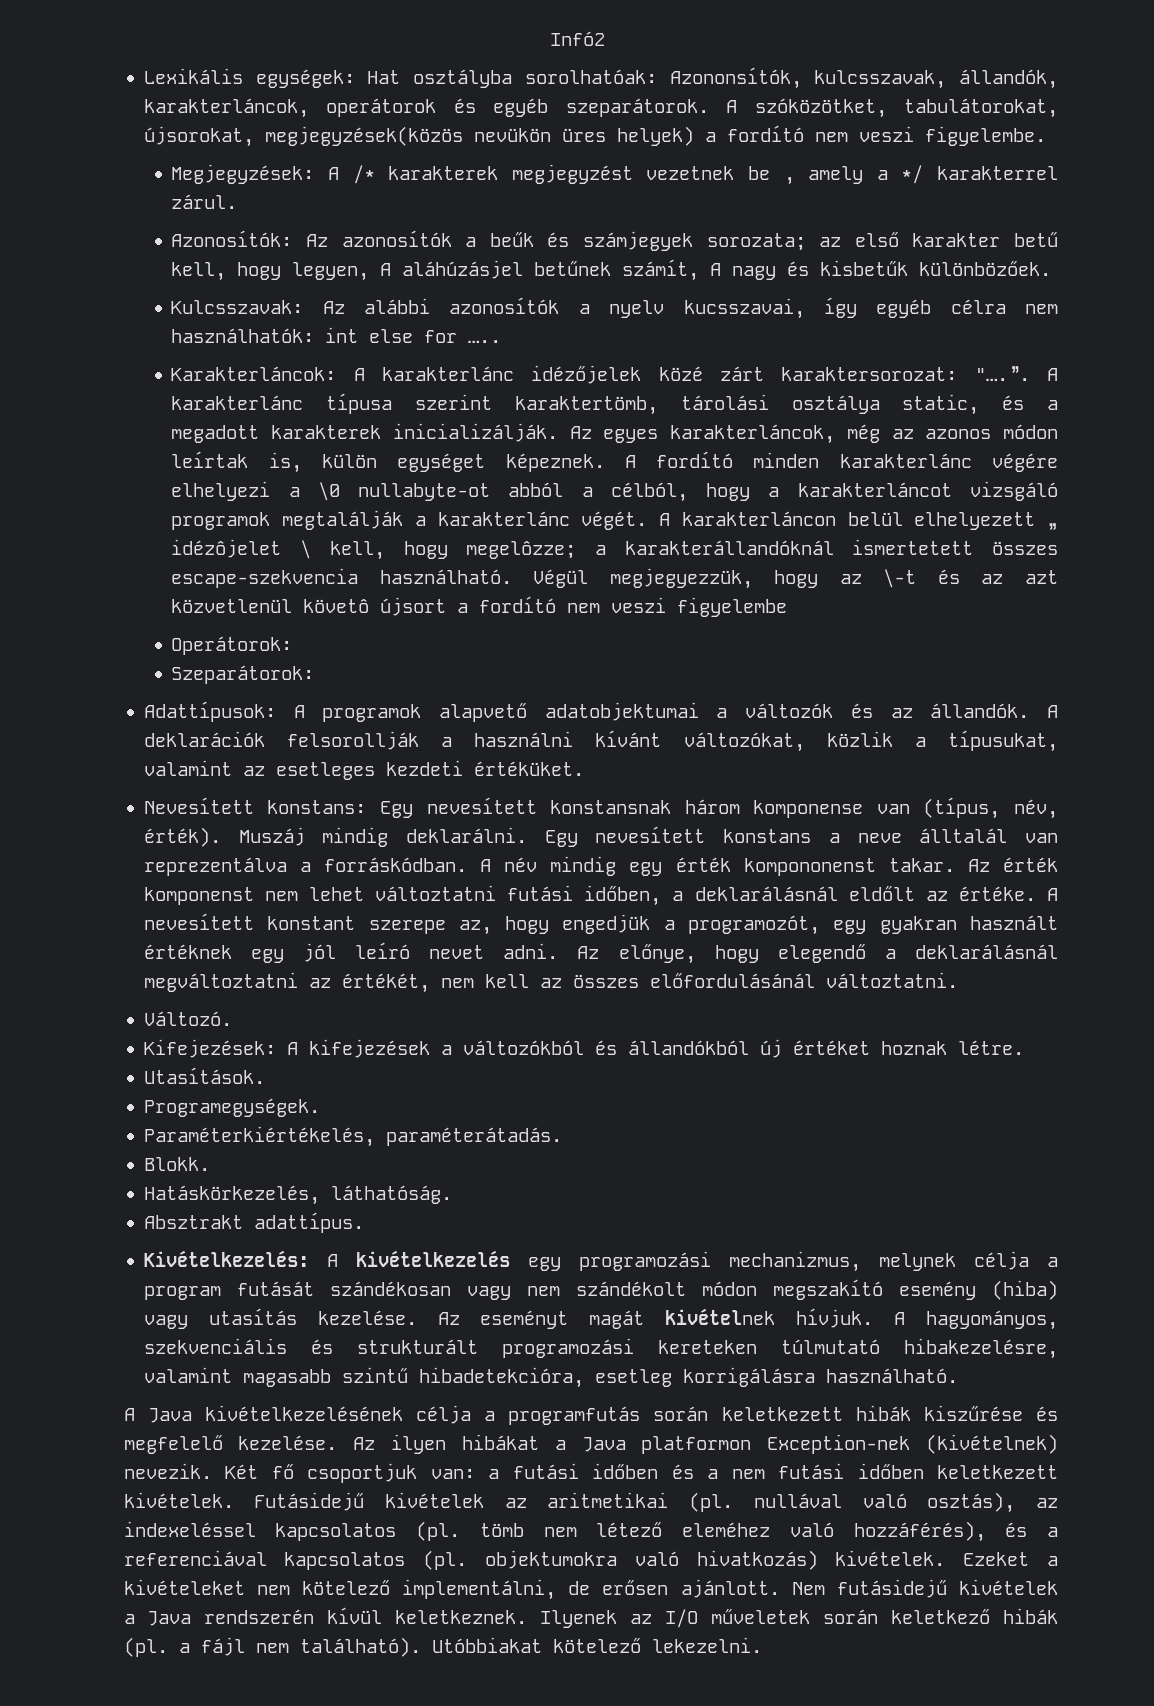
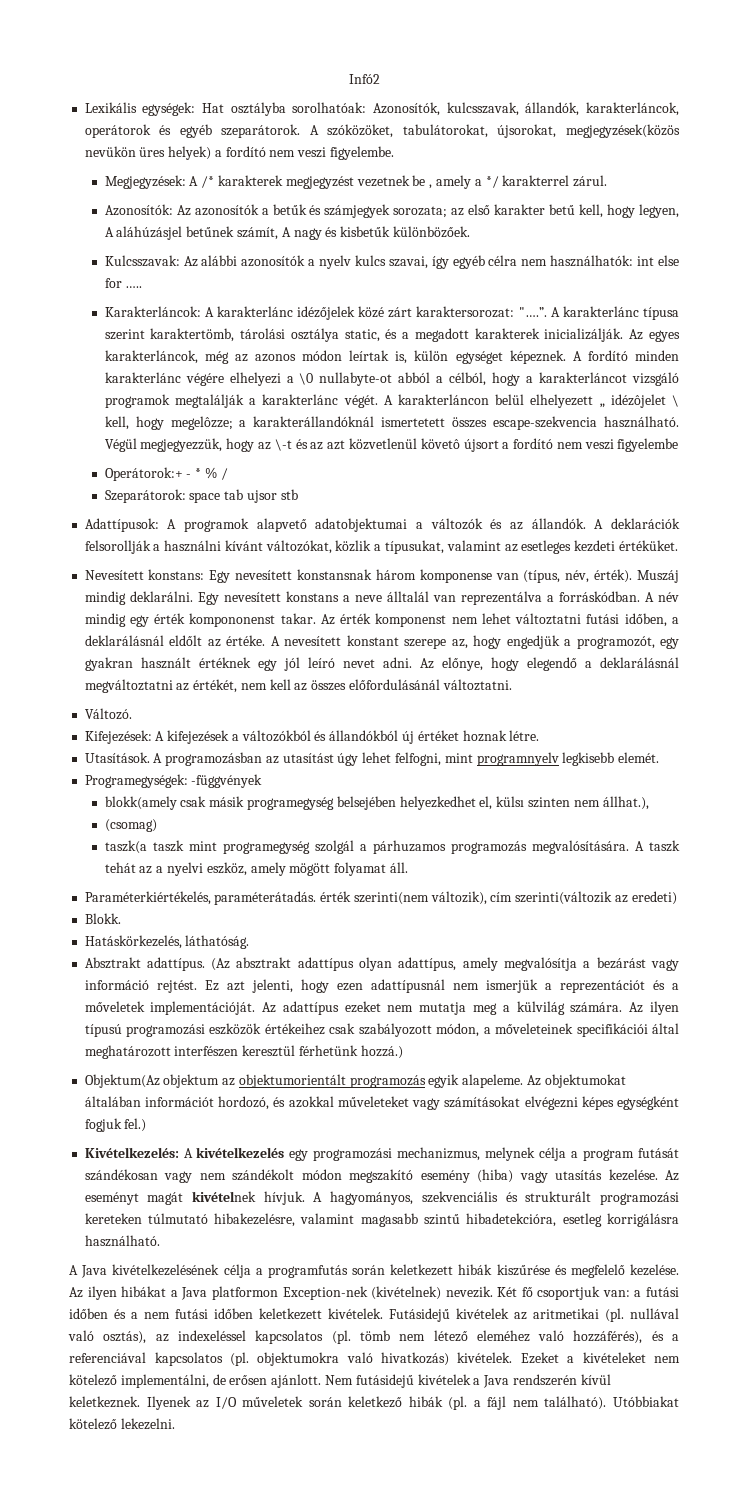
- Lexikális egységek: Hat osztályba sorolhatóak: Azononsítók, kulcsszavak, állandók, karakterláncok, operátorok és egyéb szeparátorok.
+ Lexikális egységek: Hat osztályba sorolhatóak: Azonosítók, kulcsszavak, állandók, karakterláncok, operátorok és egyéb szeparátorok.
- A szóközötket, tabulátorokat, újsorokat, megjegyzések(közös nevükön üres helyek) a fordító nem veszi figyelembe.
+ A szóközöket, tabulátorokat, újsorokat, megjegyzések(közös nevükön üres helyek) a fordító nem veszi figyelembe.
- Azonosítók: Az azonosítók a beűk és számjegyek sorozata; az első karakter betű kell, hogy legyen, A aláhúzásjel betűnek számít, A nagy és kisbetűk különbözőek.
+ Azonosítók: Az azonosítók a betűk és számjegyek sorozata; az első karakter betű kell, hogy legyen, A aláhúzásjel betűnek számít, A nagy és kisbetűk különbözőek.
- Kulcsszavak: Az alábbi azonosítók a nyelv kucsszavai, így egyéb célra nem használhatók: int else for …..
+ Kulcsszavak: Az alábbi azonosítók a nyelv kulcs szavai, így egyéb célra nem használhatók: int else for …..
- Operátorok:
- Szeparátorok:
+ Operátorok:+ - * % /
+ Szeparátorok: space tab ujsor stb
- Utasítások.
- Programegységek.
- Paraméterkiértékelés, paraméterátadás.
+ Utasítások. A programozásban az utasítást úgy lehet felfogni, mint programnyelv legkisebb elemét.
+ Programegységek: -függvények
+ blokk(amely csak másik programegység belsejében helyezkedhet el, külsı szinten nem állhat.),
+ (csomag)
+ taszk(a taszk mint programegység szolgál a párhuzamos programozás megvalósítására. A taszk tehát az a nyelvi eszköz, amely mögött folyamat áll.
+ Paraméterkiértékelés, paraméterátadás. érték szerinti(nem változik), cím szerinti(változik az eredeti)
+ (Az absztrakt adattípus olyan adattípus, amely megvalósítja a bezárást vagy információ rejtést. Ez azt jelenti, hogy ezen adattípusnál nem ismerjük a reprezentációt és a mőveletek implementációját. Az adattípus ezeket nem mutatja meg a külvilág számára. Az ilyen típusú programozási eszközök értékeihez csak szabályozott módon, a mőveleteinek specifikációi által meghatározott interfészen keresztül férhetünk hozzá.)
+ Objektum(Az objektum az objektumorientált programozás egyik alapeleme. Az objektumokat általában információt hordozó, és azokkal műveleteket vagy számításokat elvégezni képes egységként fogjuk fel.)

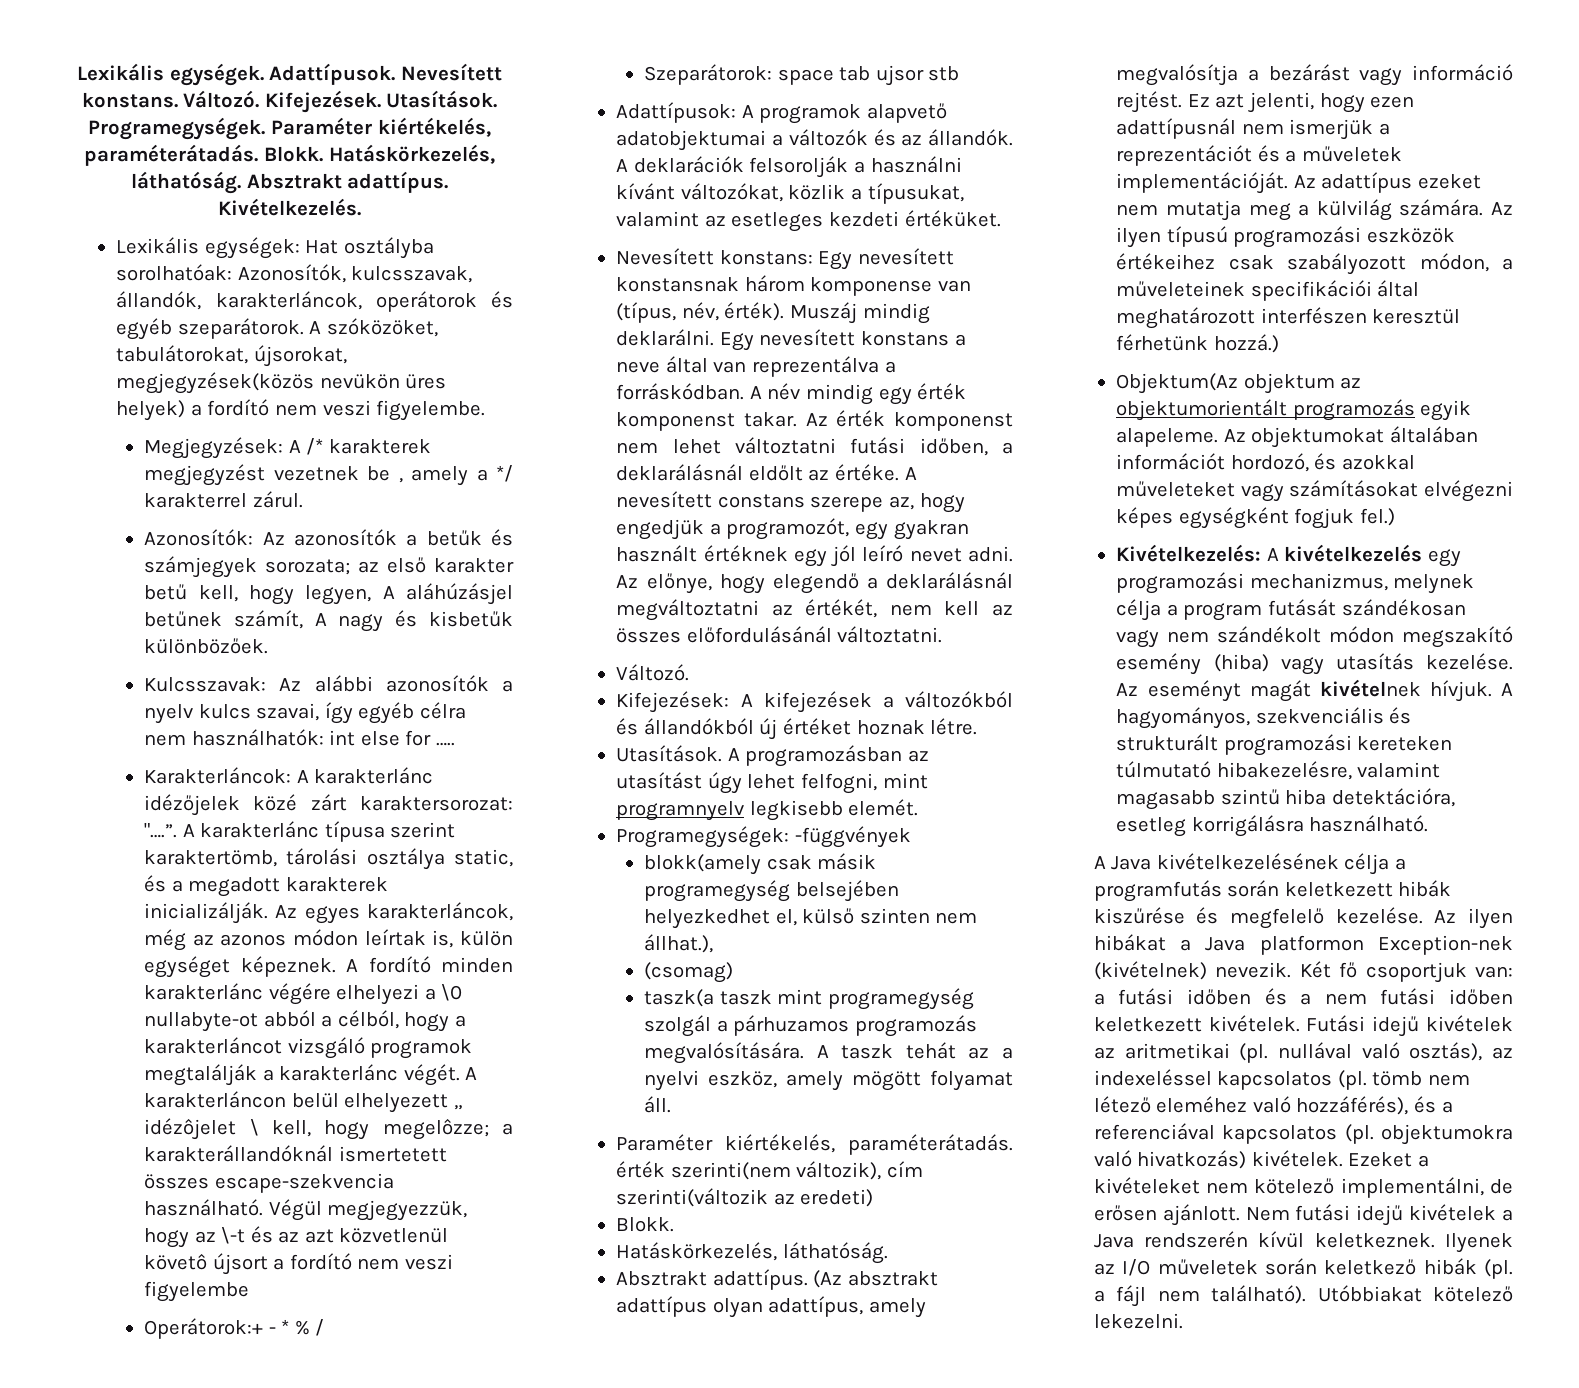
- Infó2
+ Lexikális egységek. Adattípusok. Nevesített konstans. Változó. Kifejezések. Utasítások. Programegységek. Paraméter kiértékelés, paraméterátadás. Blokk. Hatáskörkezelés, láthatóság. Absztrakt adattípus. Kivételkezelés.
- A deklarációk felsorollják a használni kívánt változókat, közlik a típusukat, valamint az esetleges kezdeti értéküket.
+ A deklarációk felsorolják a használni kívánt változókat, közlik a típusukat, valamint az esetleges kezdeti értéküket.
- Egy nevesített konstans a neve álltalál van reprezentálva a forráskódban.
+ Egy nevesített konstans a neve által van reprezentálva a forráskódban.
- A név mindig egy érték kompononenst takar.
+ A név mindig egy érték komponenst takar.
- A nevesített konstant szerepe az, hogy engedjük a programozót, egy gyakran használt értéknek egy jól leíró nevet adni.
+ A nevesített constans szerepe az, hogy engedjük a programozót, egy gyakran használt értéknek egy jól leíró nevet adni.
- blokk(amely csak másik programegység belsejében helyezkedhet el, külsı szinten nem állhat.),
+ blokk(amely csak másik programegység belsejében helyezkedhet el, külső szinten nem állhat.),
- Paraméterkiértékelés, paraméterátadás. érték szerinti(nem változik), cím szerinti(változik az eredeti)
+ Paraméter kiértékelés, paraméterátadás. érték szerinti(nem változik), cím szerinti(változik az eredeti)
- Ez azt jelenti, hogy ezen adattípusnál nem ismerjük a reprezentációt és a mőveletek implementációját.
+ Ez azt jelenti, hogy ezen adattípusnál nem ismerjük a reprezentációt és a műveletek implementációját.
- Az ilyen típusú programozási eszközök értékeihez csak szabályozott módon, a mőveleteinek specifikációi által meghatározott interfészen keresztül férhetünk hozzá.)
+ Az ilyen típusú programozási eszközök értékeihez csak szabályozott módon, a műveleteinek specifikációi által meghatározott interfészen keresztül férhetünk hozzá.)
- A hagyományos, szekvenciális és strukturált programozási kereteken túlmutató hibakezelésre, valamint magasabb szintű hibadetekcióra, esetleg korrigálásra használható.
+ A hagyományos, szekvenciális és strukturált programozási kereteken túlmutató hibakezelésre, valamint magasabb szintű hiba detektációra, esetleg korrigálásra használható.
- Futásidejű kivételek az aritmetikai (pl. nullával való osztás), az indexeléssel kapcsolatos (pl. tömb nem létező eleméhez való hozzáférés), és a referenciával kapcsolatos (pl. objektumokra való hivatkozás) kivételek.
+ Futási idejű kivételek az aritmetikai (pl. nullával való osztás), az indexeléssel kapcsolatos (pl. tömb nem létező eleméhez való hozzáférés), és a referenciával kapcsolatos (pl. objektumokra való hivatkozás) kivételek.
- Nem futásidejű kivételek a Java rendszerén kívül keletkeznek.
+ Nem futási idejű kivételek a Java rendszerén kívül keletkeznek.

